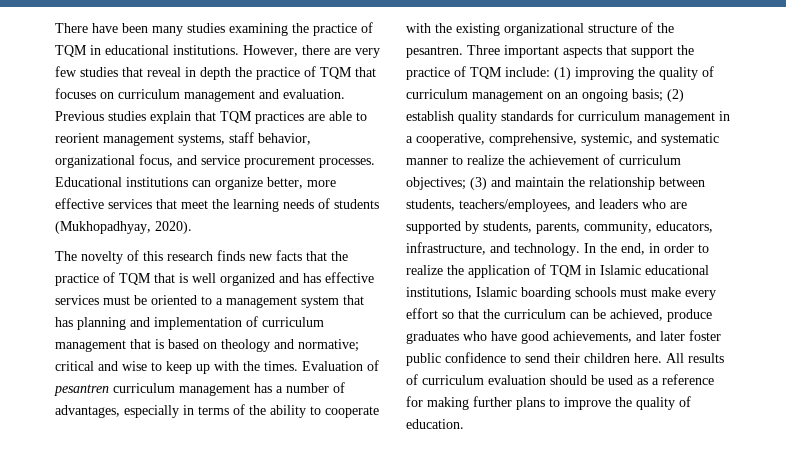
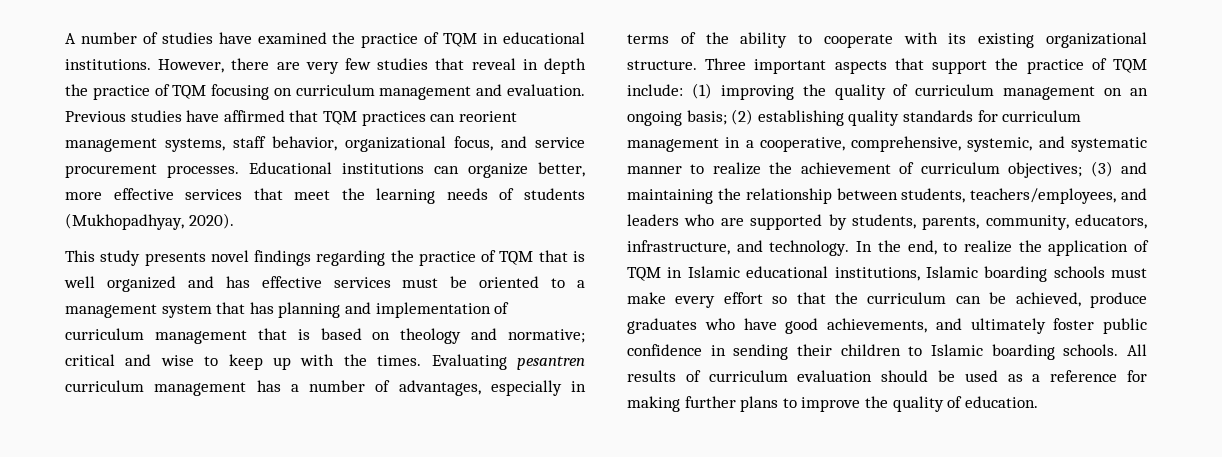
- There have been many studies examining the practice of TQM in educational institutions.
+ A number of studies have examined the practice of TQM in educational institutions.
- However, there are very few studies that reveal in depth the practice of TQM that focuses on curriculum management and evaluation.
+ However, there are very few studies that reveal in depth the practice of TQM focusing on curriculum management and evaluation.
- Previous studies explain that TQM practices are able to reorient management systems, staff behavior, organizational focus, and service procurement processes.
+ Previous studies have affirmed that TQM practices can reorient management systems, staff behavior, organizational focus, and service procurement processes.
- The novelty of this research finds new facts that the practice of TQM that is well organized and has effective services must be oriented to a management system that has planning and implementation of curriculum management that is based on theology and normative; critical and wise to keep up with the times.
+ This study presents novel findings regarding the practice of TQM that is well organized and has effective services must be oriented to a management system that has planning and implementation of curriculum management that is based on theology and normative; critical and wise to keep up with the times.
- Evaluation of pesantren curriculum management has a number of advantages, especially in terms of the ability to cooperate with the existing organizational structure of the pesantren.
+ Evaluating pesantren curriculum management has a number of advantages, especially in terms of the ability to cooperate with its existing organizational structure.
- (2) establish quality standards for curriculum management in a cooperative, comprehensive, systemic, and systematic manner to realize the achievement of curriculum objectives;
+ (2) establishing quality standards for curriculum management in a cooperative, comprehensive, systemic, and systematic manner to realize the achievement of curriculum objectives;
- (3) and maintain the relationship between students, teachers/employees, and leaders who are supported by students, parents, community, educators, infrastructure, and technology.
+ (3) and maintaining the relationship between students, teachers/employees, and leaders who are supported by students, parents, community, educators, infrastructure, and technology.
- In the end, in order to realize the application of TQM in Islamic educational institutions, Islamic boarding schools must make every effort so that the curriculum can be achieved, produce graduates who have good achievements, and later foster public confidence to send their children here.
+ In the end, to realize the application of TQM in Islamic educational institutions, Islamic boarding schools must make every effort so that the curriculum can be achieved, produce graduates who have good achievements, and ultimately foster public confidence in sending their children to Islamic boarding schools.

